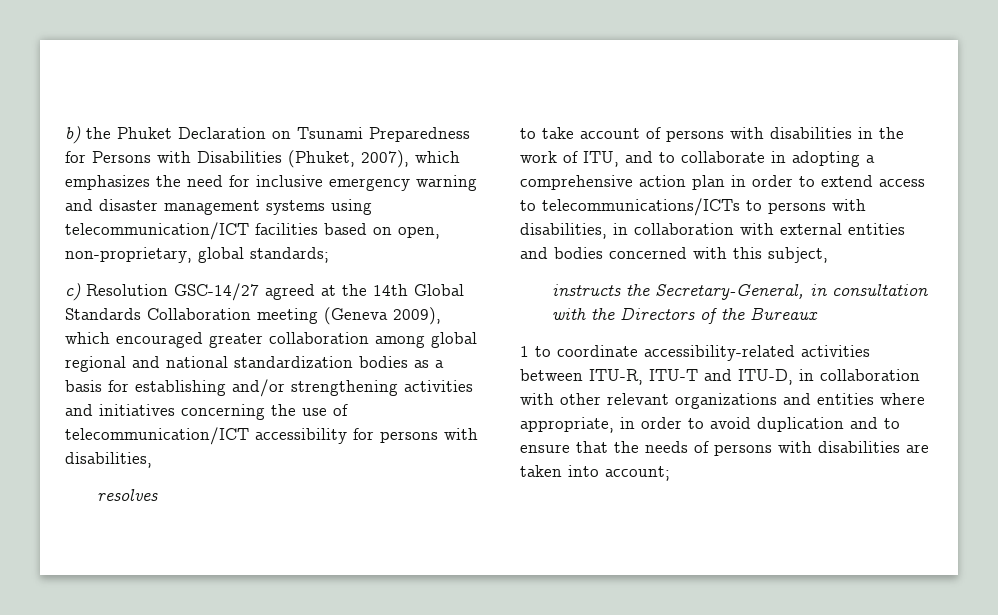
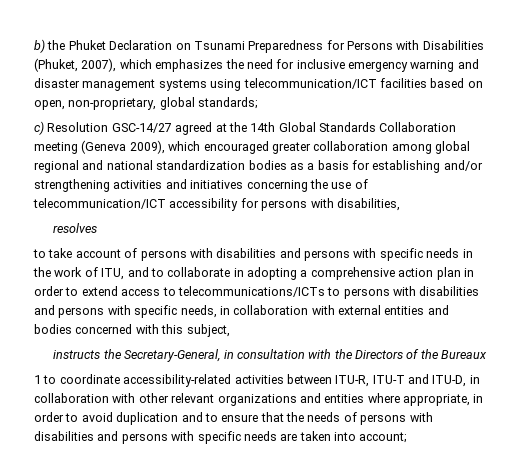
- to take account of persons with disabilities in the work of ITU, and to collaborate in adopting a comprehensive action plan in order to extend access to telecommunications/ICTs to persons with disabilities, in collaboration with external entities and bodies concerned with this subject,
+ to take account of persons with disabilities and persons with specific needs in the work of ITU, and to collaborate in adopting a comprehensive action plan in order to extend access to telecommunications/ICTs to persons with disabilities and persons with specific needs, in collaboration with external entities and bodies concerned with this subject,
- 1 to coordinate accessibility-related activities between ITU-R, ITU-T and ITU-D, in collaboration with other relevant organizations and entities where appropriate, in order to avoid duplication and to ensure that the needs of persons with disabilities are taken into account;
+ 1 to coordinate accessibility-related activities between ITU-R, ITU-T and ITU-D, in collaboration with other relevant organizations and entities where appropriate, in order to avoid duplication and to ensure that the needs of persons with disabilities and persons with specific needs are taken into account;

